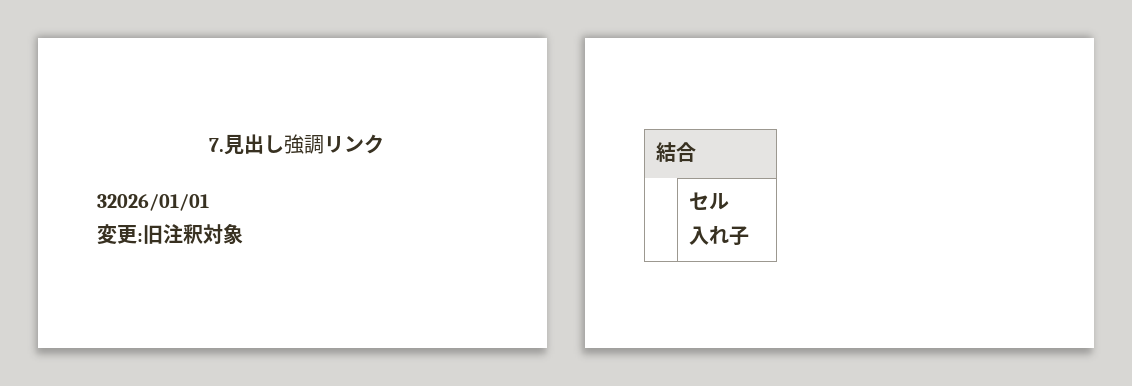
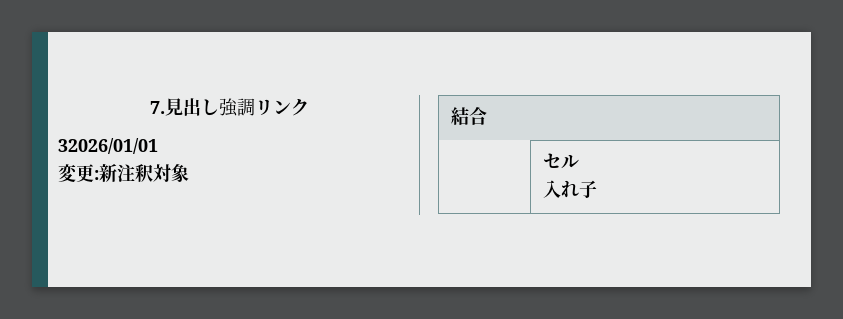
- 変更:旧注釈対象
+ 変更:新注釈対象

